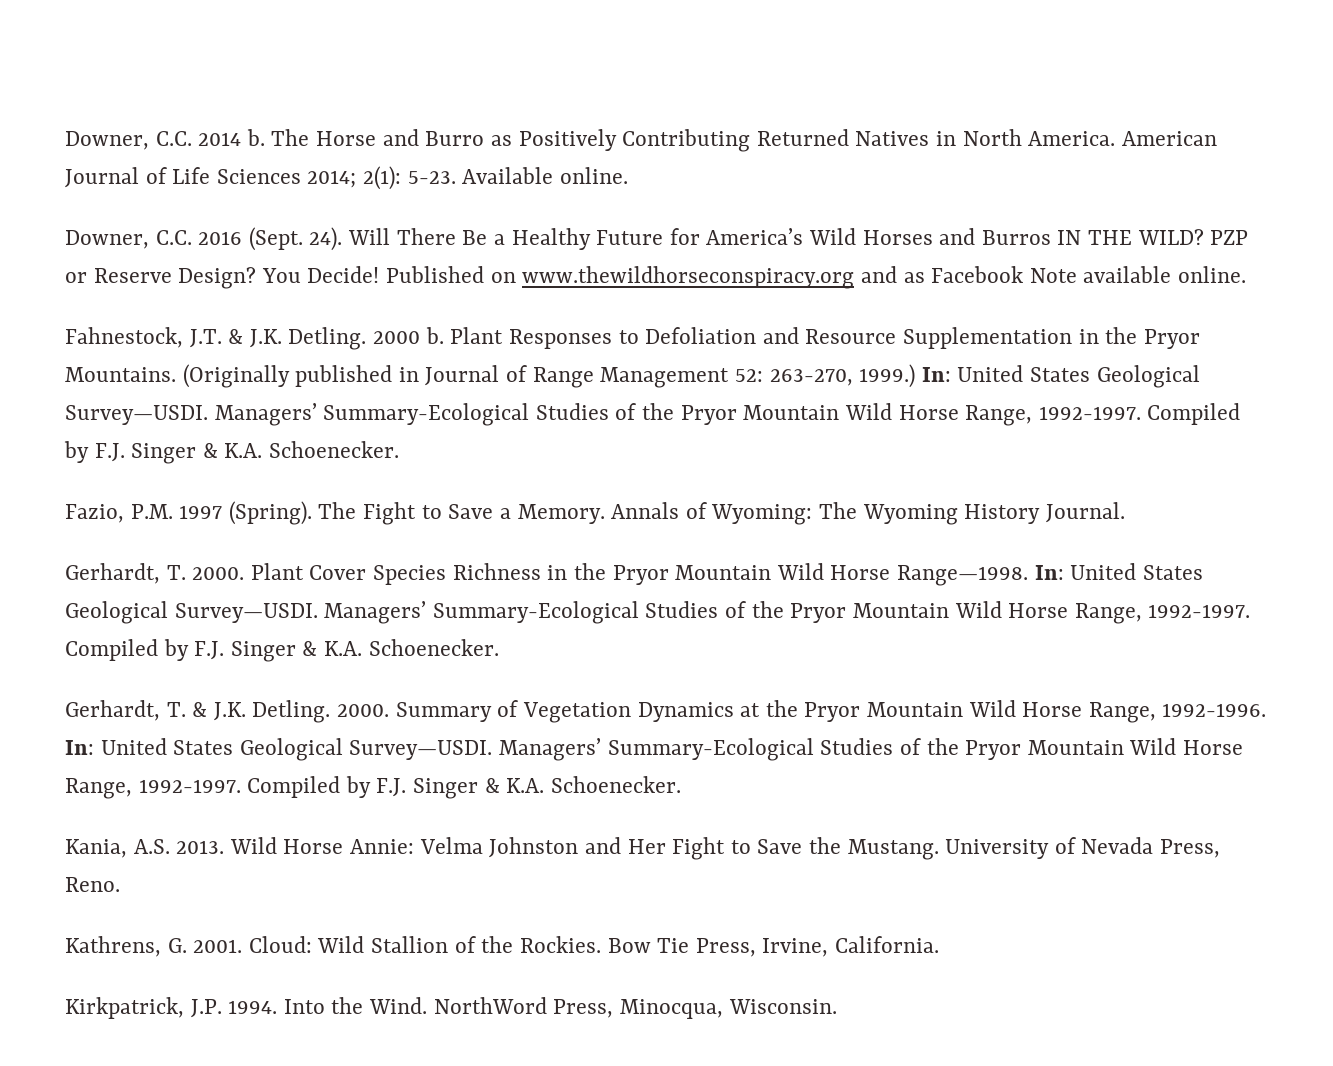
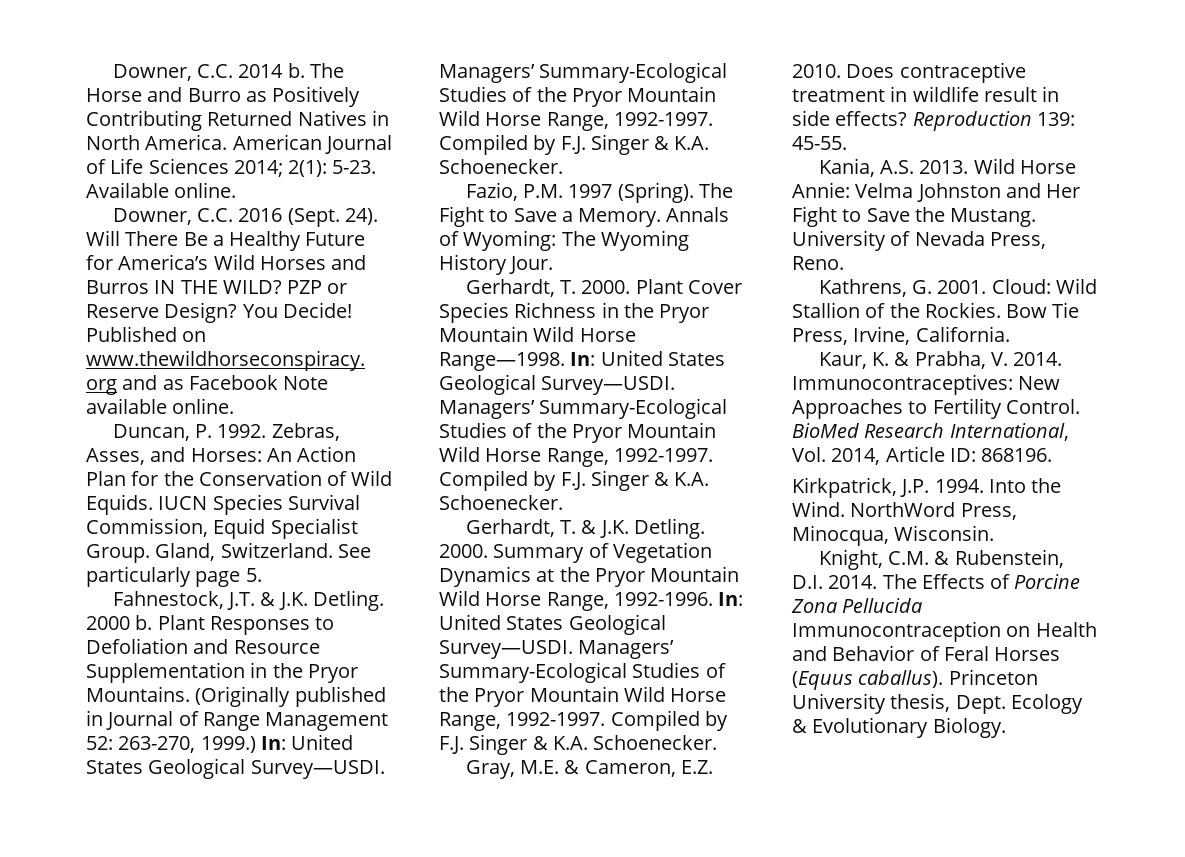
+ Duncan, P. 1992. Zebras, Asses, and Horses: An Action Plan for the Conservation of Wild Equids. IUCN Species Survival Commission, Equid Specialist Group. Gland, Switzerland. See particularly page 5.
- Annals of Wyoming: The Wyoming History Journal.
+ Annals of Wyoming: The Wyoming History Jour.
+ Gray, M.E. & Cameron, E.Z. 2010. Does contraceptive treatment in wildlife result in side effects? Reproduction 139: 45-55.
+ Kaur, K. & Prabha, V. 2014. Immunocontraceptives: New Approaches to Fertility Control. BioMed Research International, Vol. 2014, Article ID: 868196.
+ Knight, C.M. & Rubenstein, D.I. 2014. The Effects of Porcine Zona Pellucida Immunocontraception on Health and Behavior of Feral Horses (Equus caballus). Princeton University thesis, Dept. Ecology & Evolutionary Biology.

